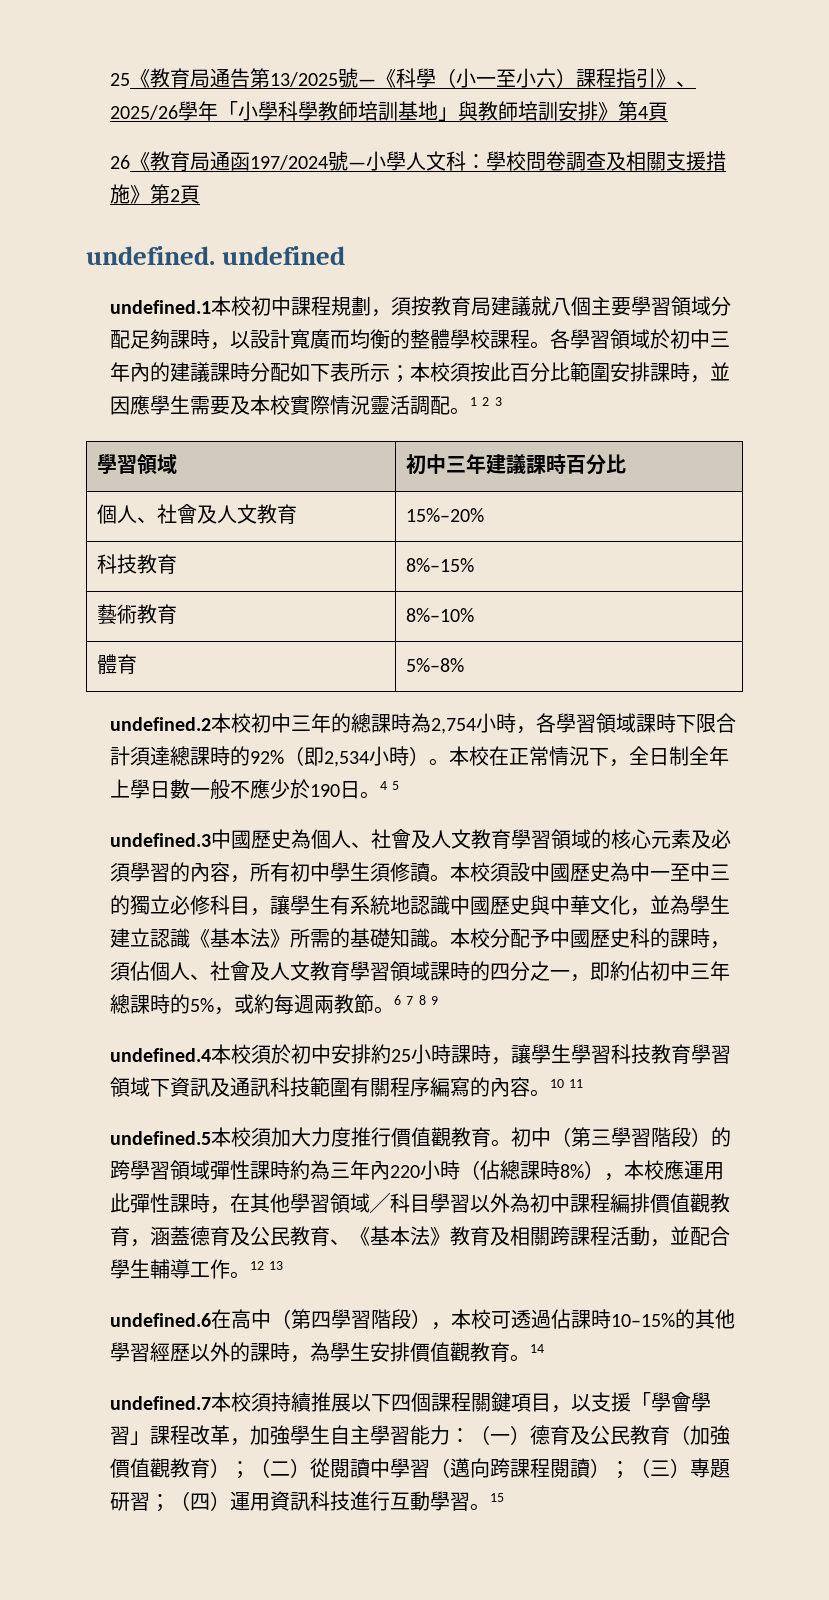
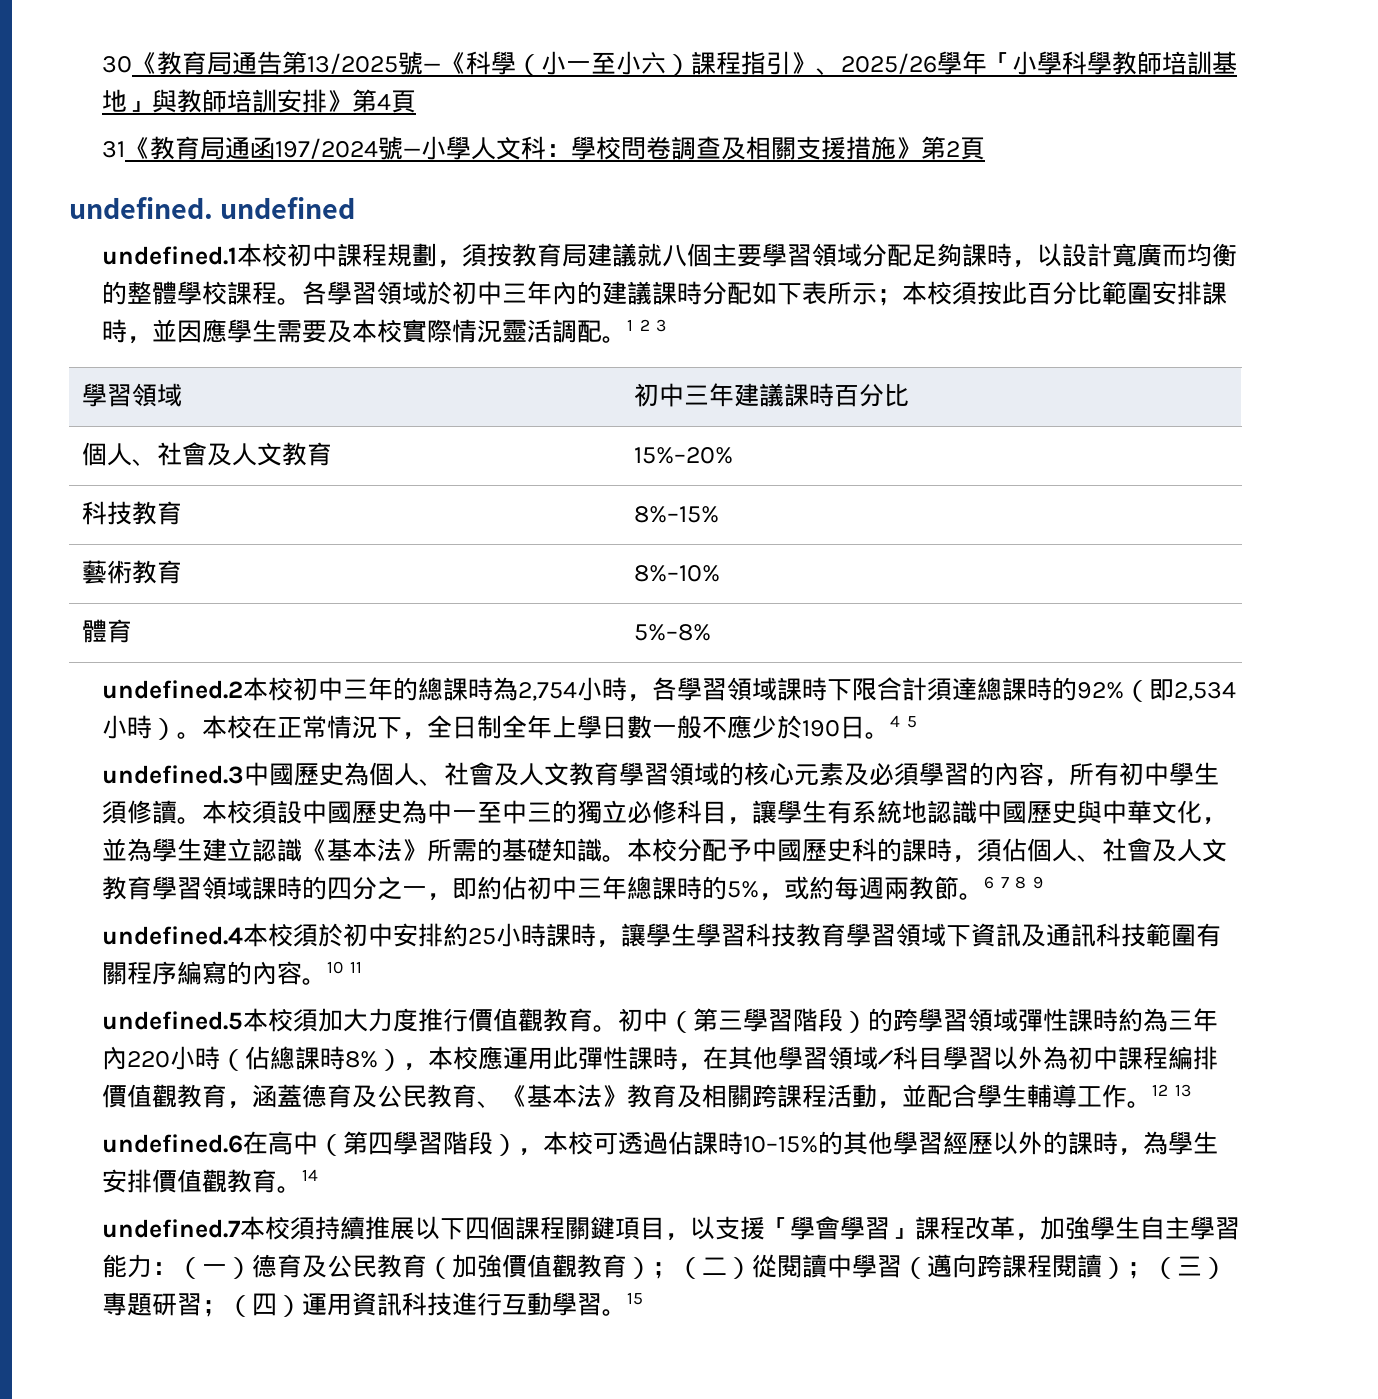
- 25《教育局通告第13/2025號—《科學（小一至小六）課程指引》、2025/26學年「小學科學教師培訓基地」與教師培訓安排》第4頁
+ 30《教育局通告第13/2025號—《科學（小一至小六）課程指引》、2025/26學年「小學科學教師培訓基地」與教師培訓安排》第4頁
- 26《教育局通函197/2024號—小學人文科：學校問卷調查及相關支援措施》第2頁
+ 31《教育局通函197/2024號—小學人文科：學校問卷調查及相關支援措施》第2頁

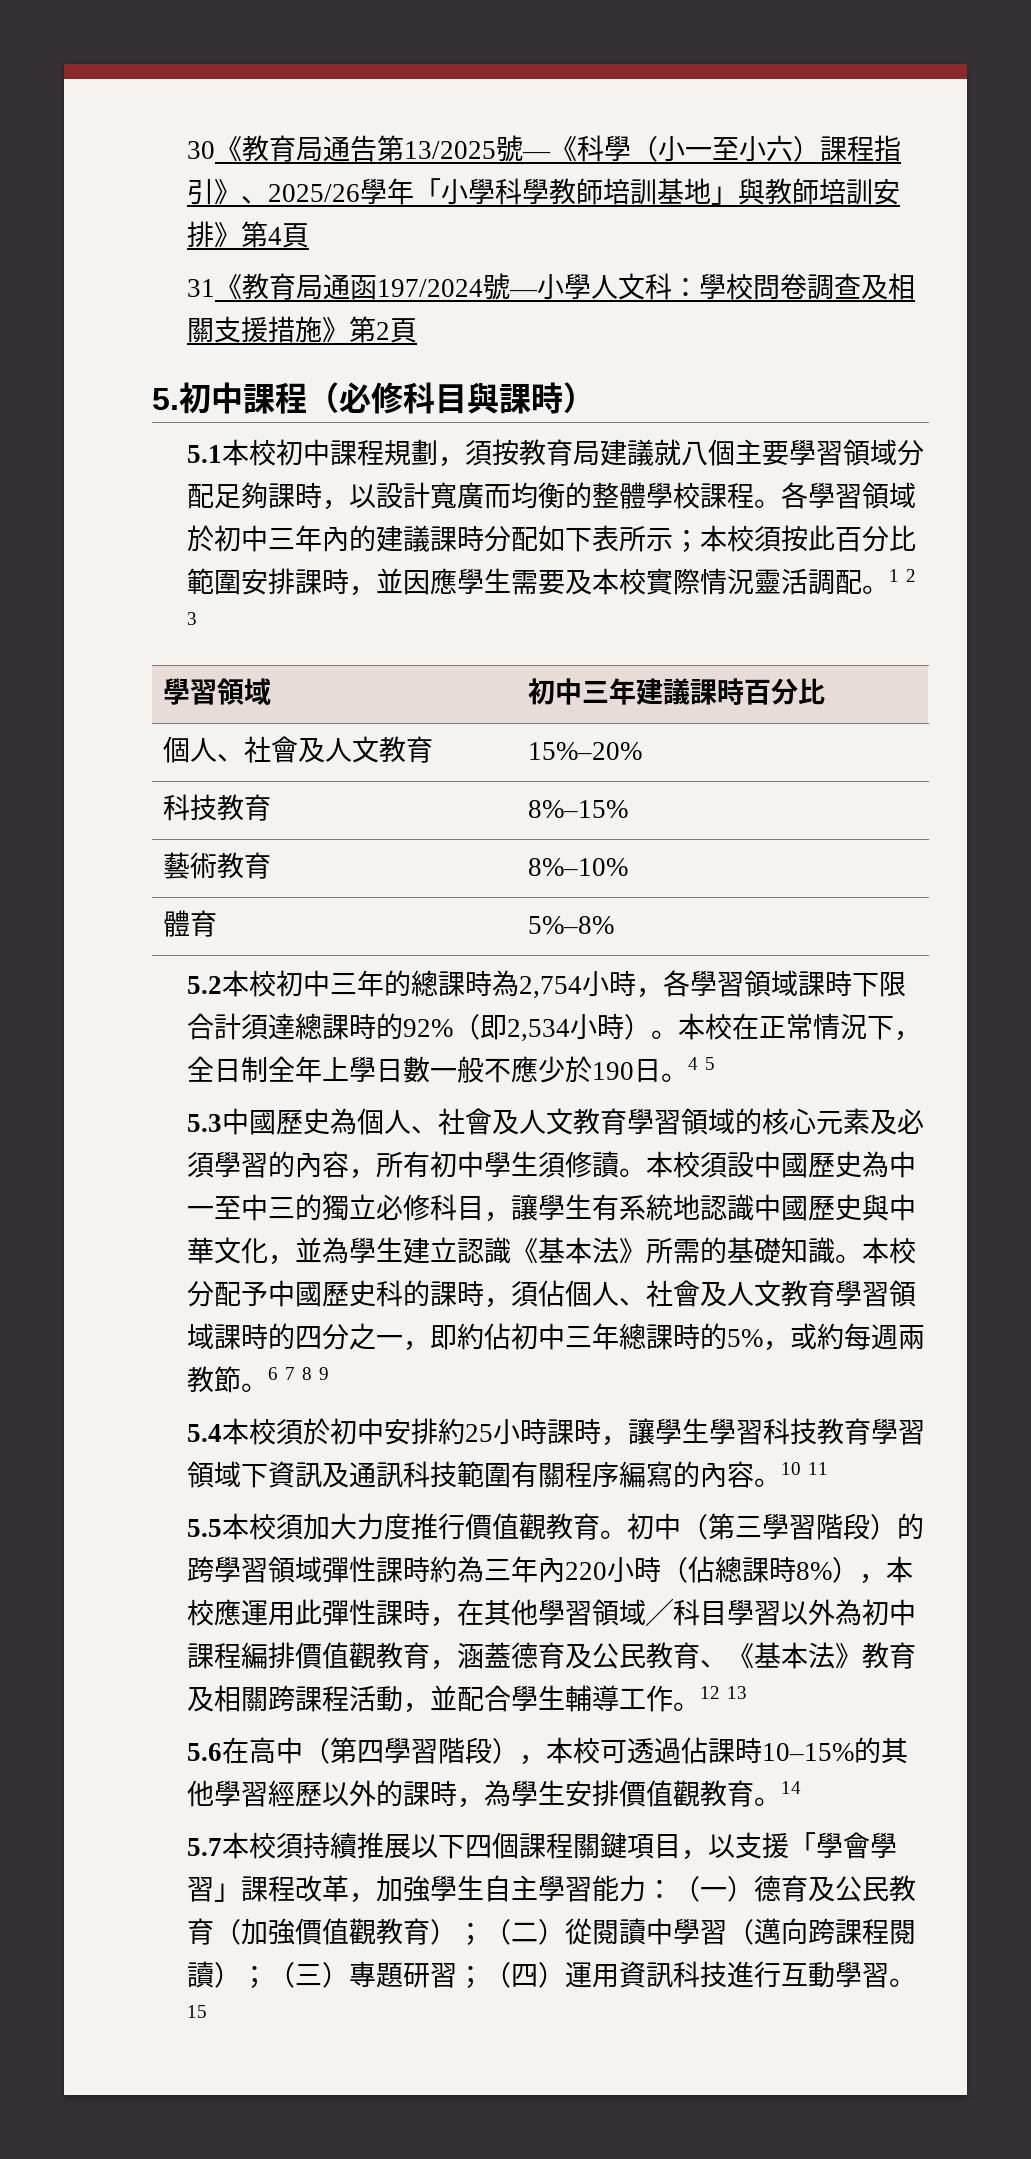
- undefined. undefined
- undefined.1本校初中課程規劃，須按教育局建議就八個主要學習領域分配足夠課時，以設計寬廣而均衡的整體學校課程。
+ 5.初中課程（必修科目與課時）
+ 5.1本校初中課程規劃，須按教育局建議就八個主要學習領域分配足夠課時，以設計寬廣而均衡的整體學校課程。
- undefined.2本校初中三年的總課時為2,754小時，各學習領域課時下限合計須達總課時的92%（即2,534小時）。
+ 5.2本校初中三年的總課時為2,754小時，各學習領域課時下限合計須達總課時的92%（即2,534小時）。
- undefined.3中國歷史為個人、社會及人文教育學習領域的核心元素及必須學習的內容，所有初中學生須修讀。
+ 5.3中國歷史為個人、社會及人文教育學習領域的核心元素及必須學習的內容，所有初中學生須修讀。
- undefined.4本校須於初中安排約25小時課時，讓學生學習科技教育學習領域下資訊及通訊科技範圍有關程序編寫的內容。
+ 5.4本校須於初中安排約25小時課時，讓學生學習科技教育學習領域下資訊及通訊科技範圍有關程序編寫的內容。
- undefined.5本校須加大力度推行價值觀教育。
+ 5.5本校須加大力度推行價值觀教育。
- undefined.6在高中（第四學習階段），本校可透過佔課時10–15%的其他學習經歷以外的課時，為學生安排價值觀教育。
+ 5.6在高中（第四學習階段），本校可透過佔課時10–15%的其他學習經歷以外的課時，為學生安排價值觀教育。
- undefined.7本校須持續推展以下四個課程關鍵項目，以支援「學會學習」課程改革，加強學生自主學習能力：（一）德育及公民教育（加強價值觀教育）；（二）從閱讀中學習（邁向跨課程閱讀）；（三）專題研習；（四）運用資訊科技進行互動學習。
+ 5.7本校須持續推展以下四個課程關鍵項目，以支援「學會學習」課程改革，加強學生自主學習能力：（一）德育及公民教育（加強價值觀教育）；（二）從閱讀中學習（邁向跨課程閱讀）；（三）專題研習；（四）運用資訊科技進行互動學習。

